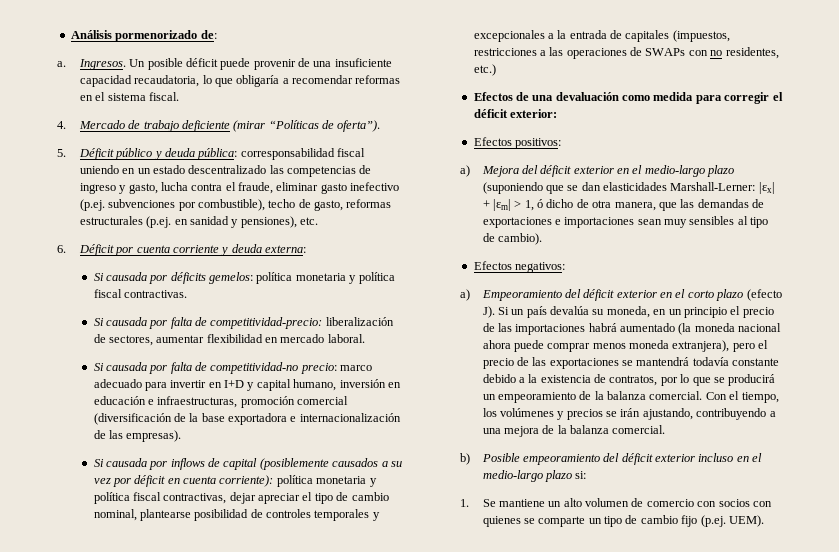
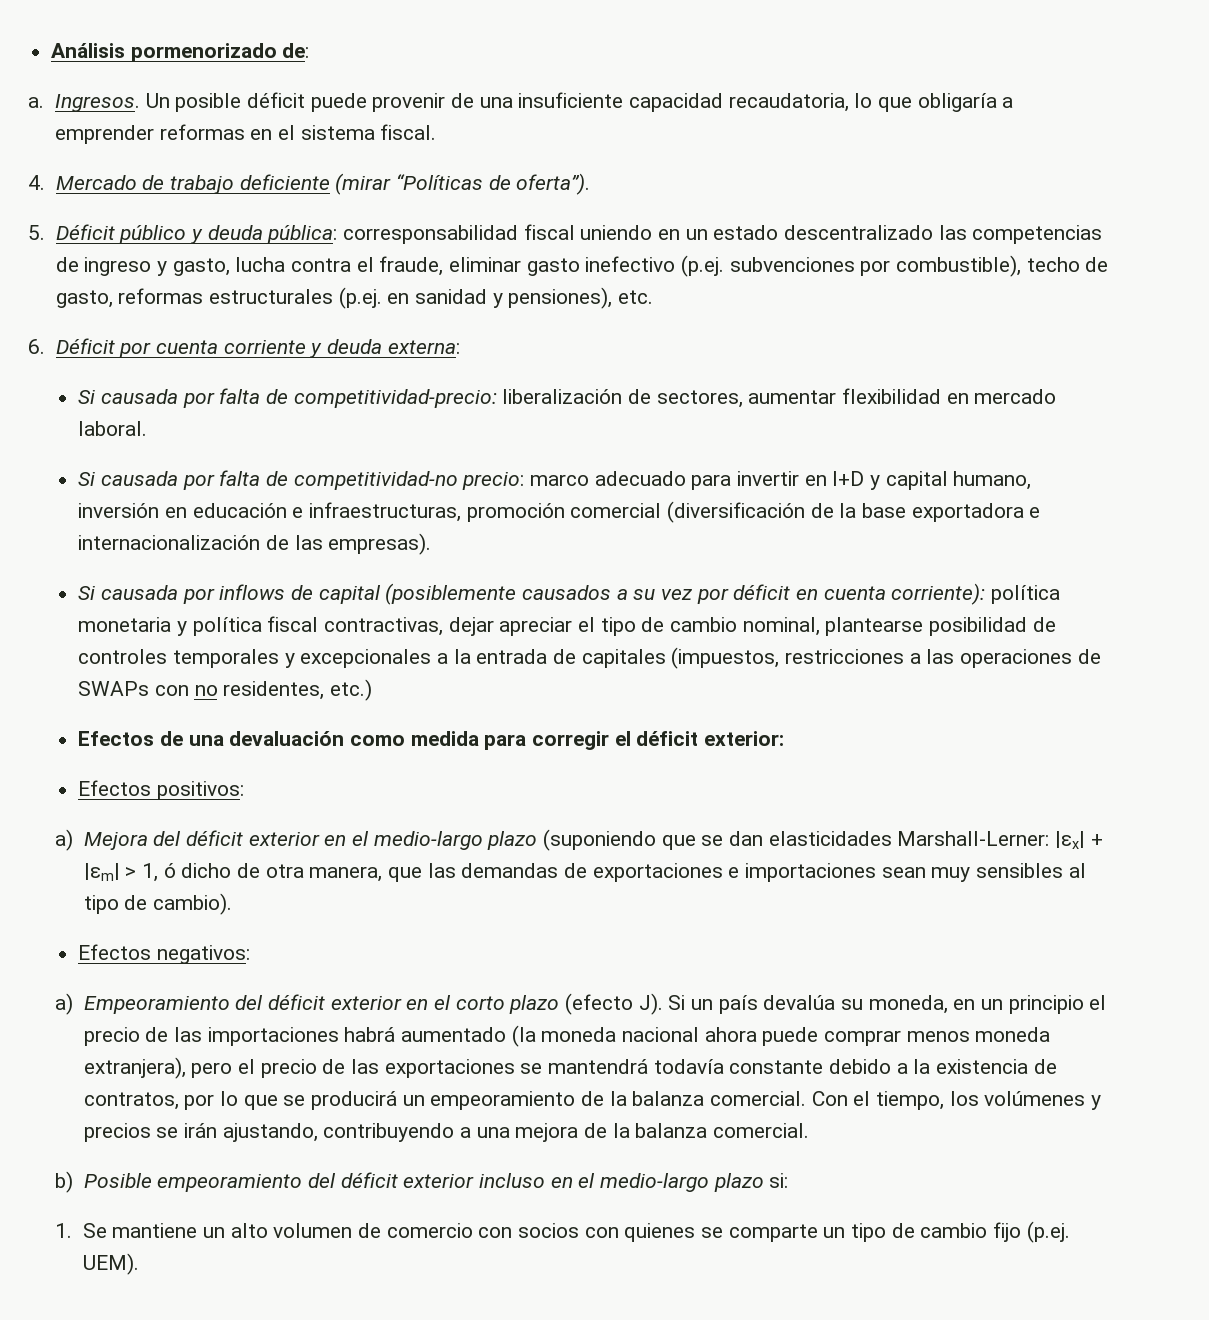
- Un posible déficit puede provenir de una insuficiente capacidad recaudatoria, lo que obligaría a recomendar reformas en el sistema fiscal.
+ Un posible déficit puede provenir de una insuficiente capacidad recaudatoria, lo que obligaría a emprender reformas en el sistema fiscal.
- Si causada por déficits gemelos: política monetaria y política fiscal contractivas.

